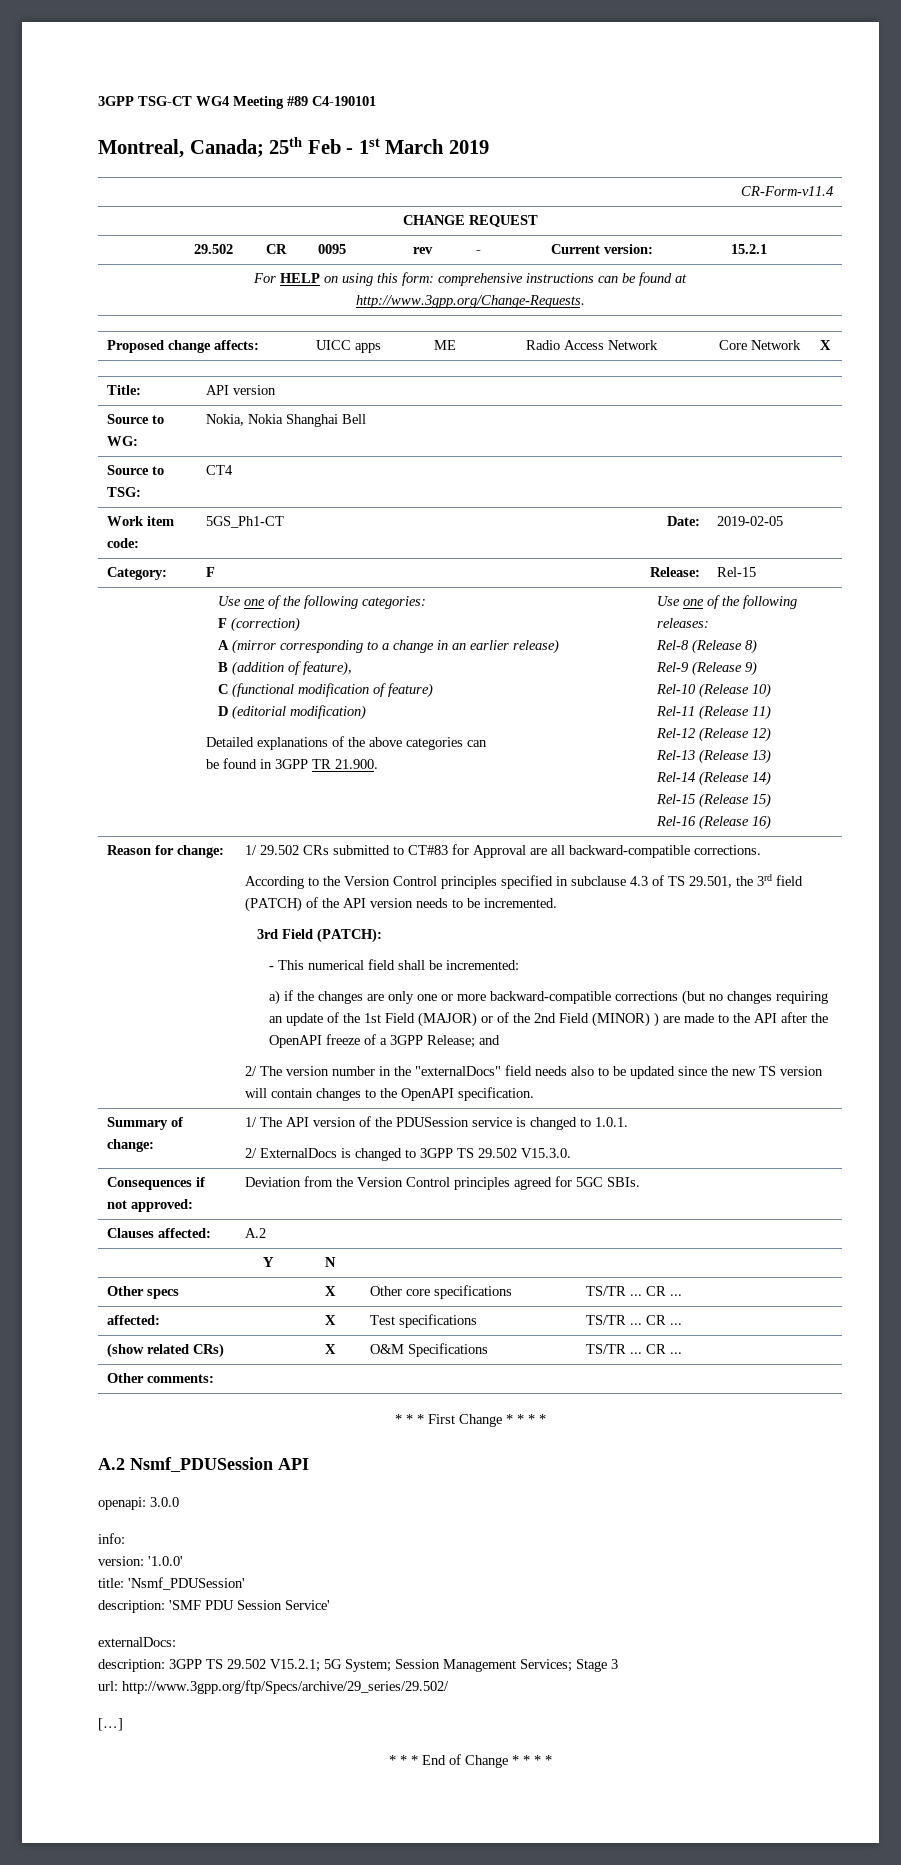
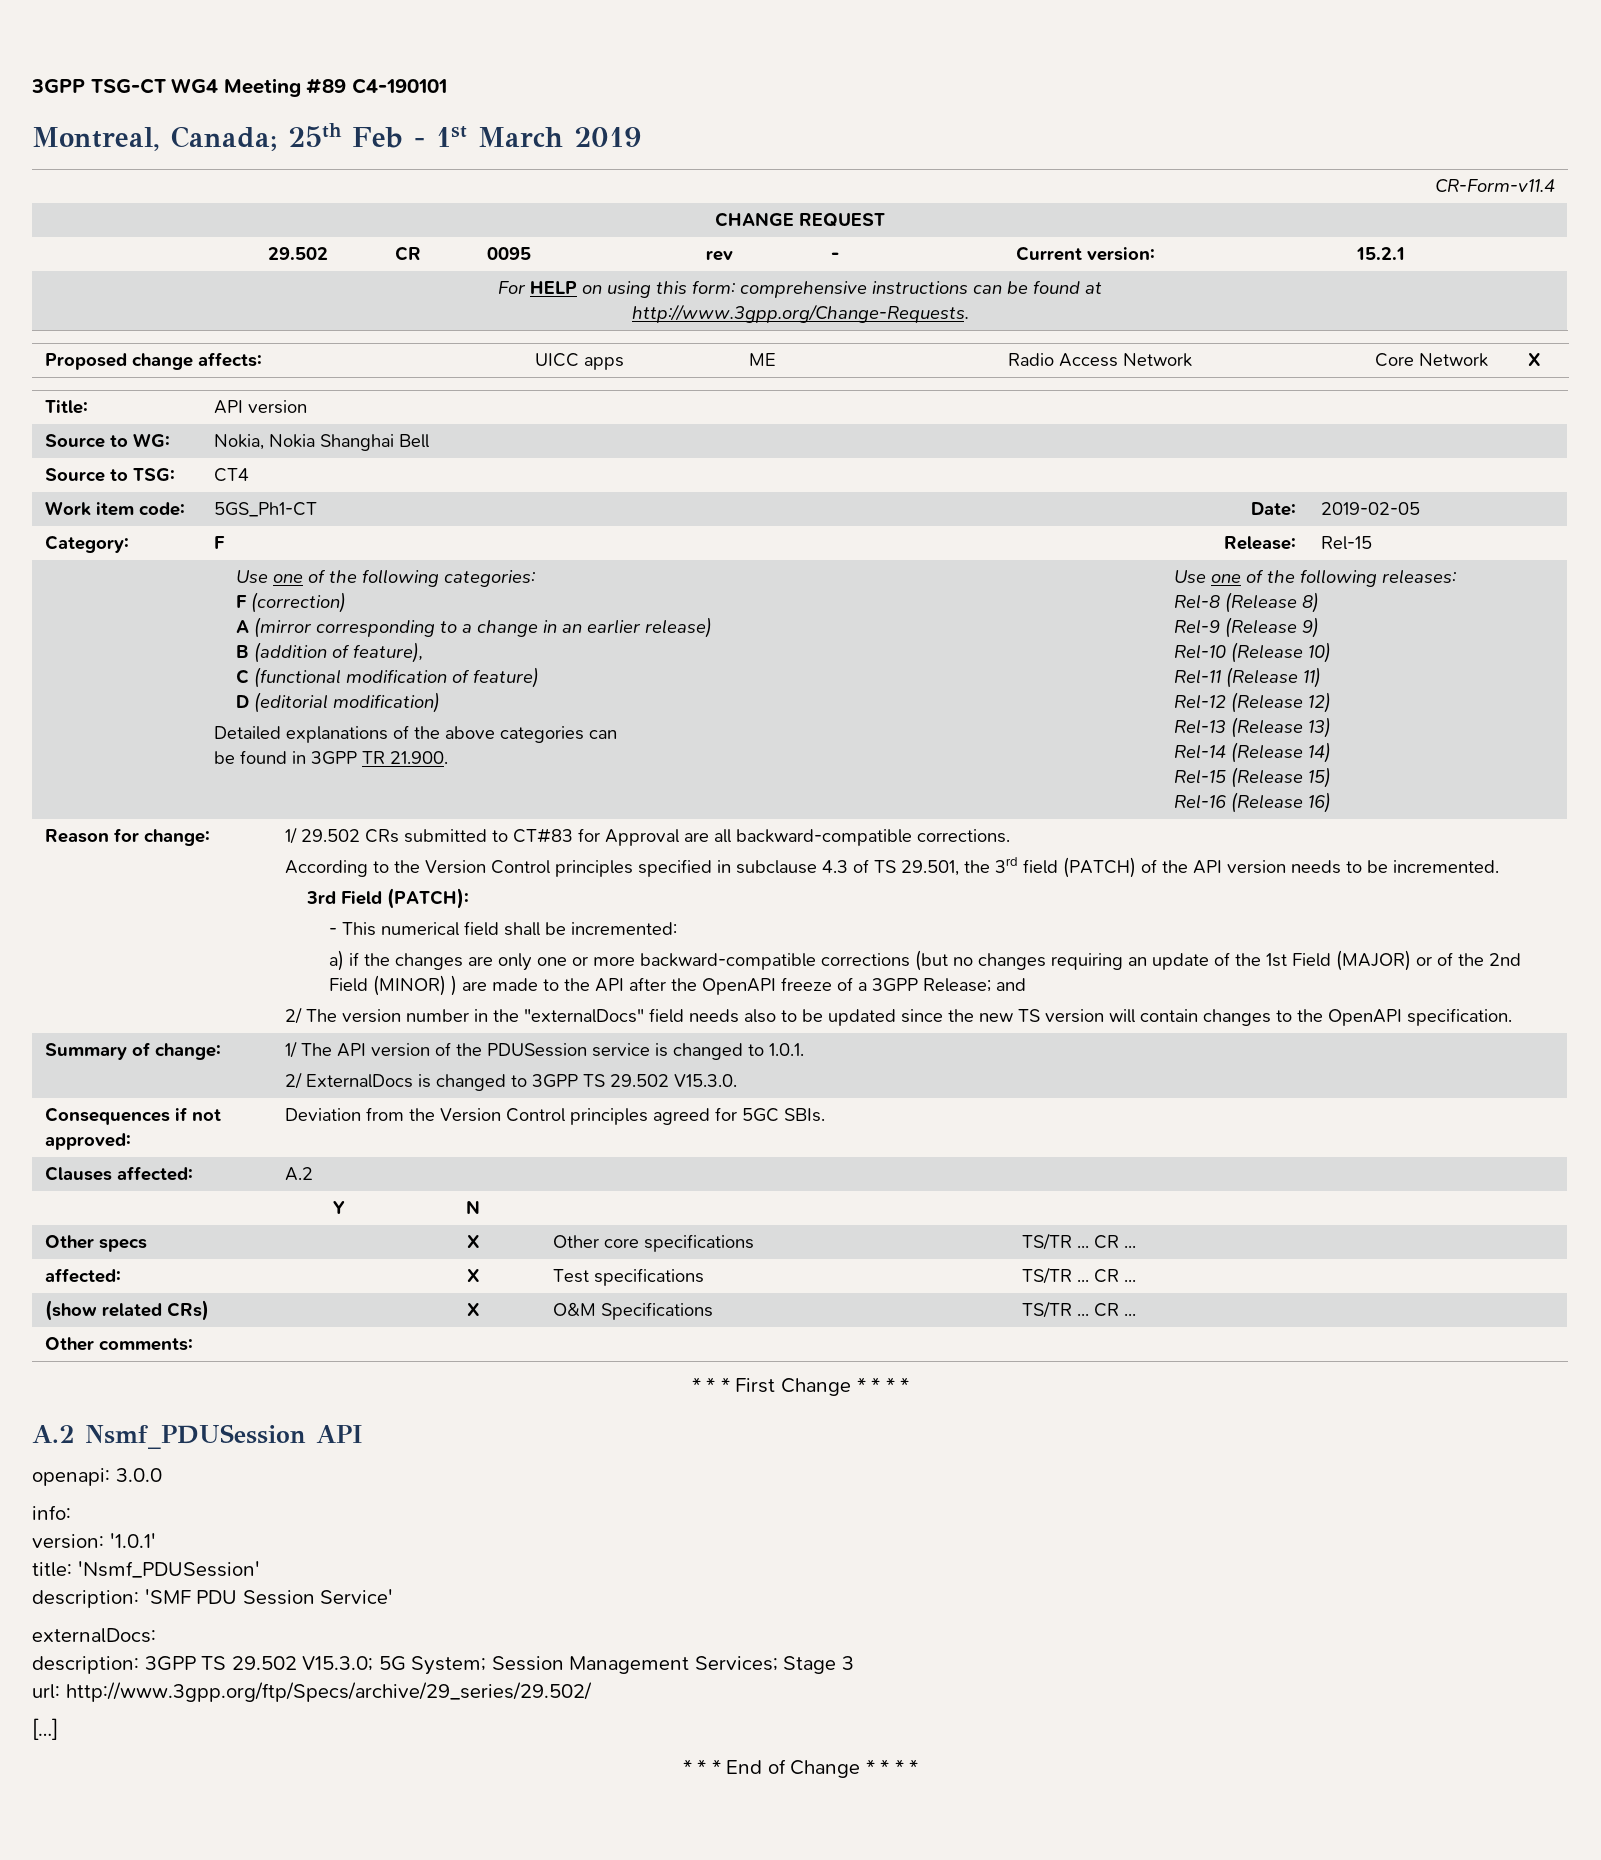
- version: '1.0.0'
+ version: '1.0.1'
- description: 3GPP TS 29.502 V15.2.1; 5G System; Session Management Services; Stage 3
+ description: 3GPP TS 29.502 V15.3.0; 5G System; Session Management Services; Stage 3

